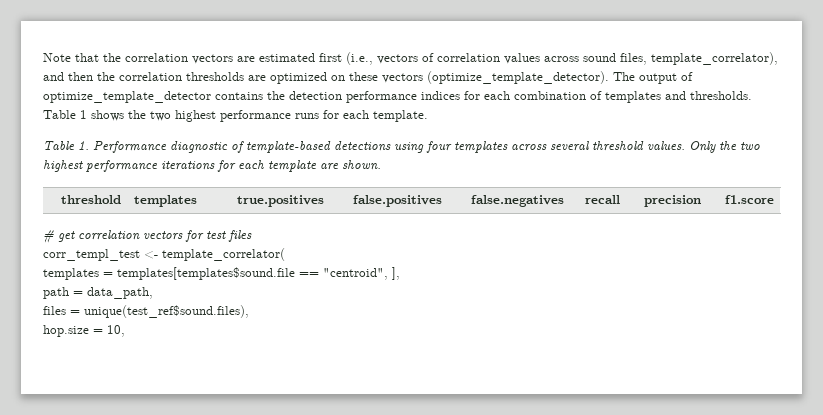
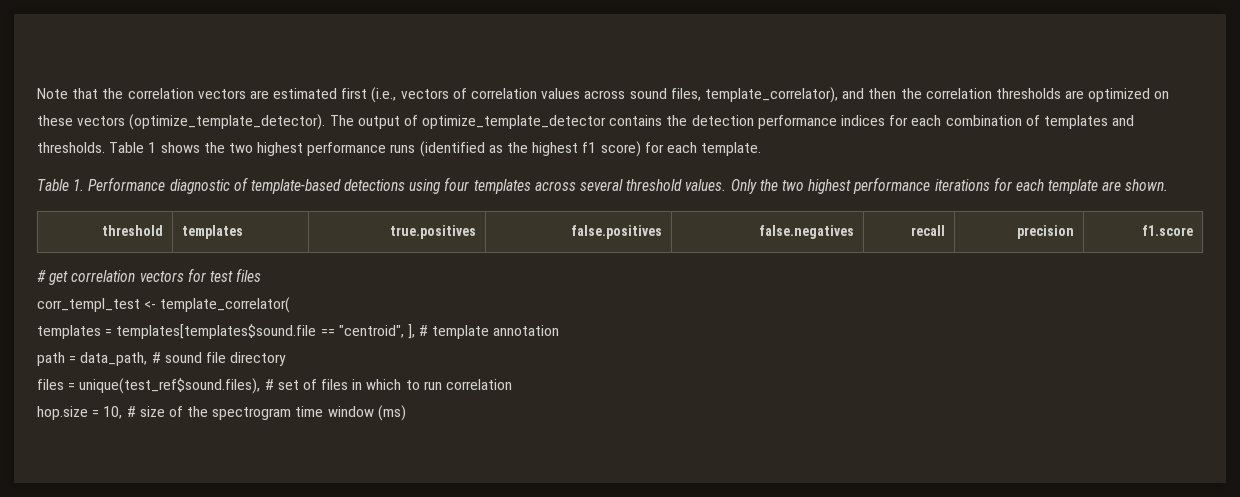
- Table 1 shows the two highest performance runs for each template.
+ Table 1 shows the two highest performance runs (identified as the highest f1 score) for each template.
- templates = templates[templates$sound.file == "centroid", ],
+ templates = templates[templates$sound.file == "centroid", ], # template annotation
- path = data_path,
+ path = data_path, # sound file directory
- files = unique(test_ref$sound.files),
- hop.size = 10,
+ files = unique(test_ref$sound.files), # set of files in which to run correlation
+ hop.size = 10, # size of the spectrogram time window (ms)

